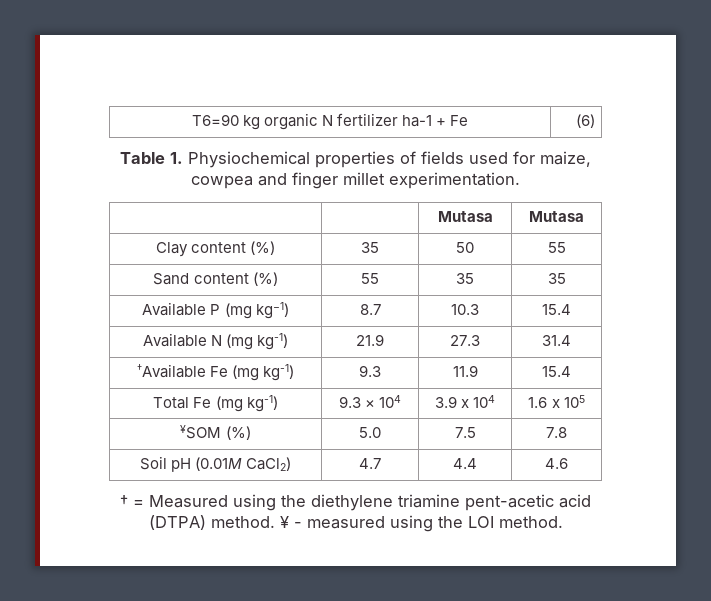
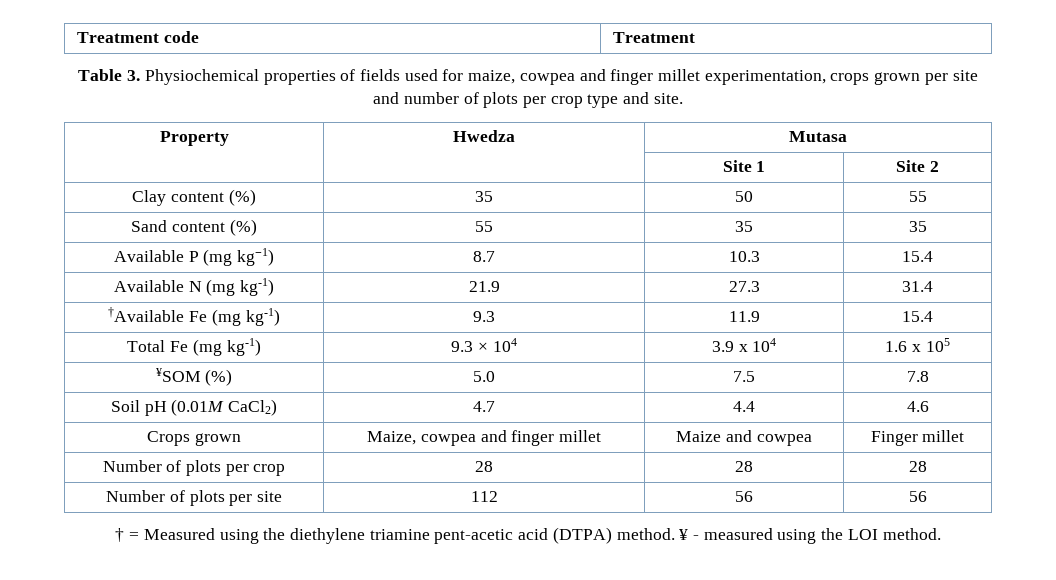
- T6=90 kg organic N fertilizer ha-1 + Fe | (6)
+ Treatment code | Treatment
- Table 1. Physiochemical properties of fields used for maize, cowpea and finger millet experimentation.
- | | Mutasa | Mutasa
+ Table 3. Physiochemical properties of fields used for maize, cowpea and finger millet experimentation, crops grown per site and number of plots per crop type and site.
+ Property | Hwedza | Mutasa
+ | | Site 1 | Site 2
+ Crops grown | Maize, cowpea and finger millet | Maize and cowpea | Finger millet
+ Number of plots per crop | 28 | 28 | 28
+ Number of plots per site | 112 | 56 | 56

